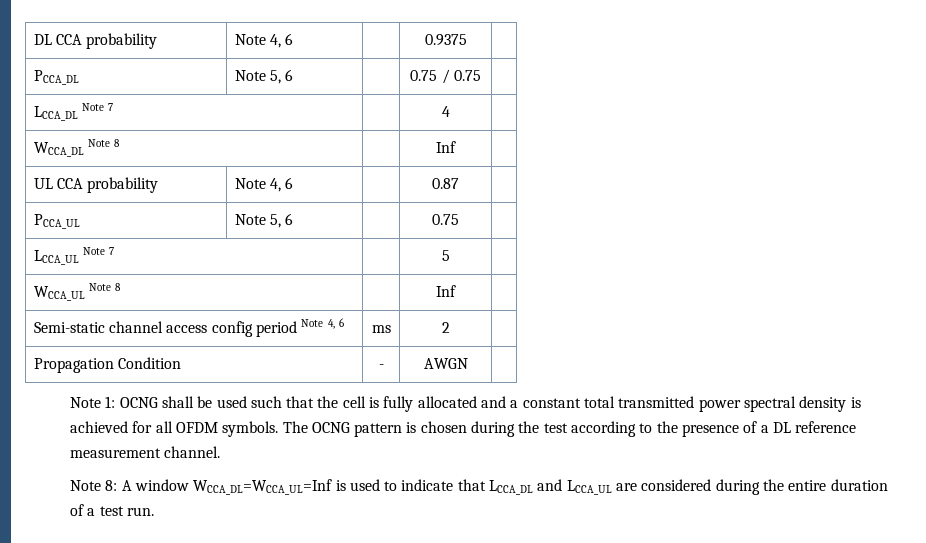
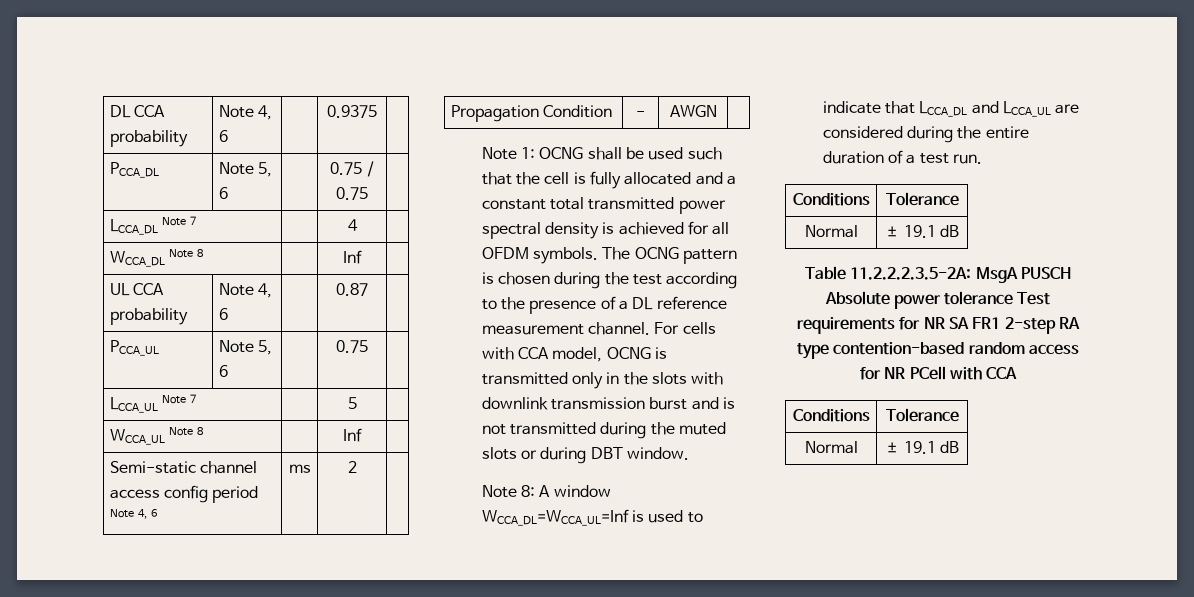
+ For cells with CCA model, OCNG is transmitted only in the slots with downlink transmission burst and is not transmitted during the muted slots or during DBT window.
  Note 8: A window WCCA_DL=WCCA_UL=Inf is used to indicate that LCCA_DL and LCCA_UL are considered during the entire duration of a test run.
+ Conditions | Tolerance
+ Normal | ± 19.1 dB
+ Table 11.2.2.2.3.5-2A: MsgA PUSCH Absolute power tolerance Test requirements for NR SA FR1 2-step RA type contention-based random access for NR PCell with CCA
+ Conditions | Tolerance
+ Normal | ± 19.1 dB

